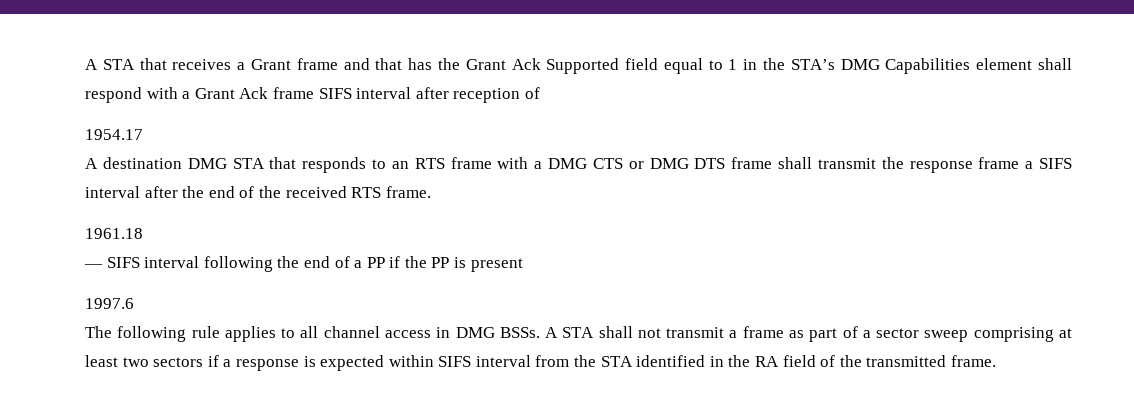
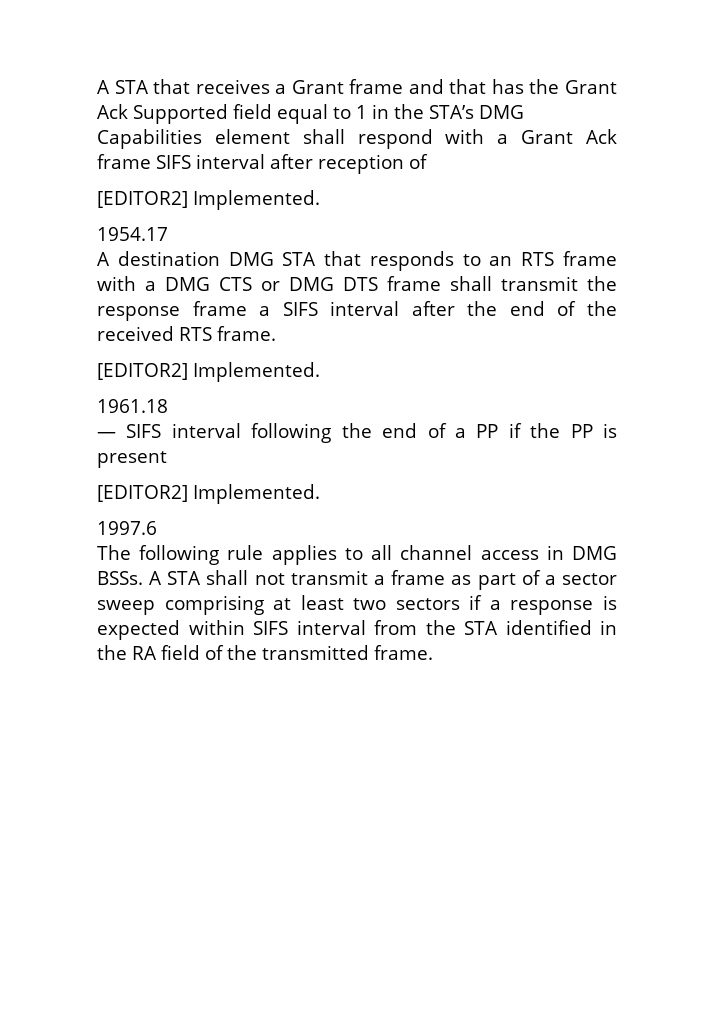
  A STA that receives a Grant frame and that has the Grant Ack Supported field equal to 1 in the STA’s DMG Capabilities element shall respond with a Grant Ack frame SIFS interval after reception of
+ [EDITOR2] Implemented.
  A destination DMG STA that responds to an RTS frame with a DMG CTS or DMG DTS frame shall transmit the response frame a SIFS interval after the end of the received RTS frame.
+ [EDITOR2] Implemented.
  — SIFS interval following the end of a PP if the PP is present
+ [EDITOR2] Implemented.

